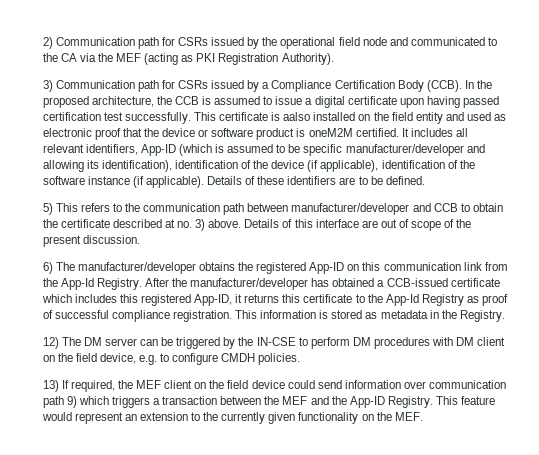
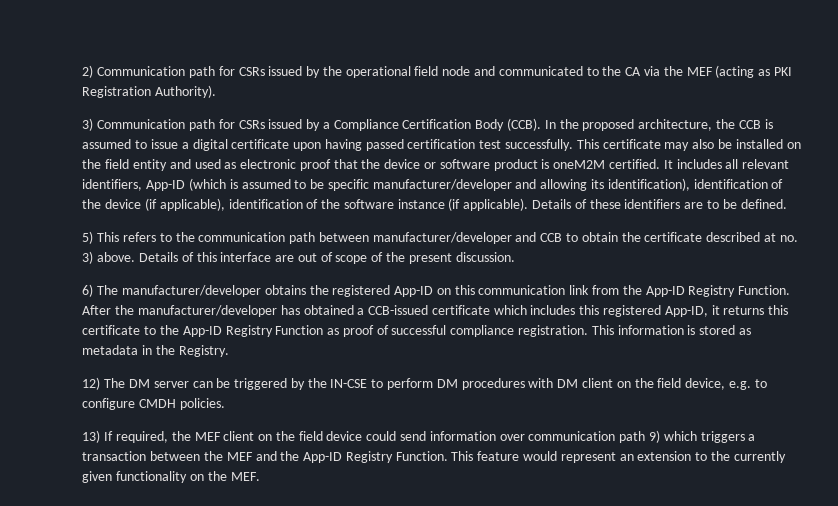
- This certificate is aalso installed on the field entity and used as electronic proof that the device or software product is oneM2M certified.
+ This certificate may also be installed on the field entity and used as electronic proof that the device or software product is oneM2M certified.
- 6) The manufacturer/developer obtains the registered App-ID on this communication link from the App-Id Registry.
+ 6) The manufacturer/developer obtains the registered App-ID on this communication link from the App-ID Registry Function.
- After the manufacturer/developer has obtained a CCB-issued certificate which includes this registered App-ID, it returns this certificate to the App-Id Registry as proof of successful compliance registration.
+ After the manufacturer/developer has obtained a CCB-issued certificate which includes this registered App-ID, it returns this certificate to the App-ID Registry Function as proof of successful compliance registration.
- 13) If required, the MEF client on the field device could send information over communication path 9) which triggers a transaction between the MEF and the App-ID Registry.
+ 13) If required, the MEF client on the field device could send information over communication path 9) which triggers a transaction between the MEF and the App-ID Registry Function.

